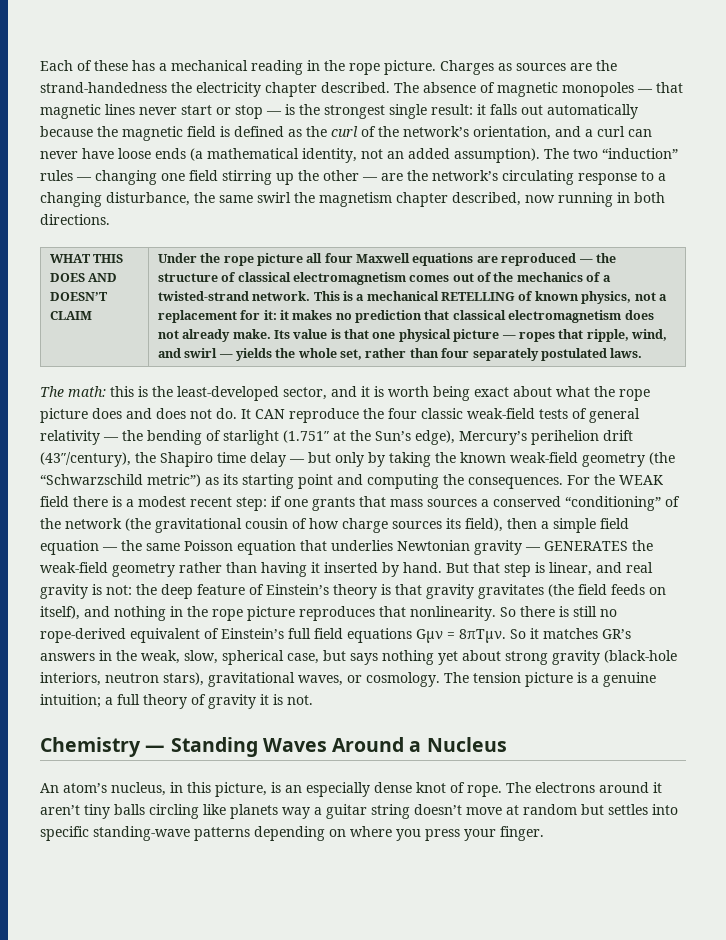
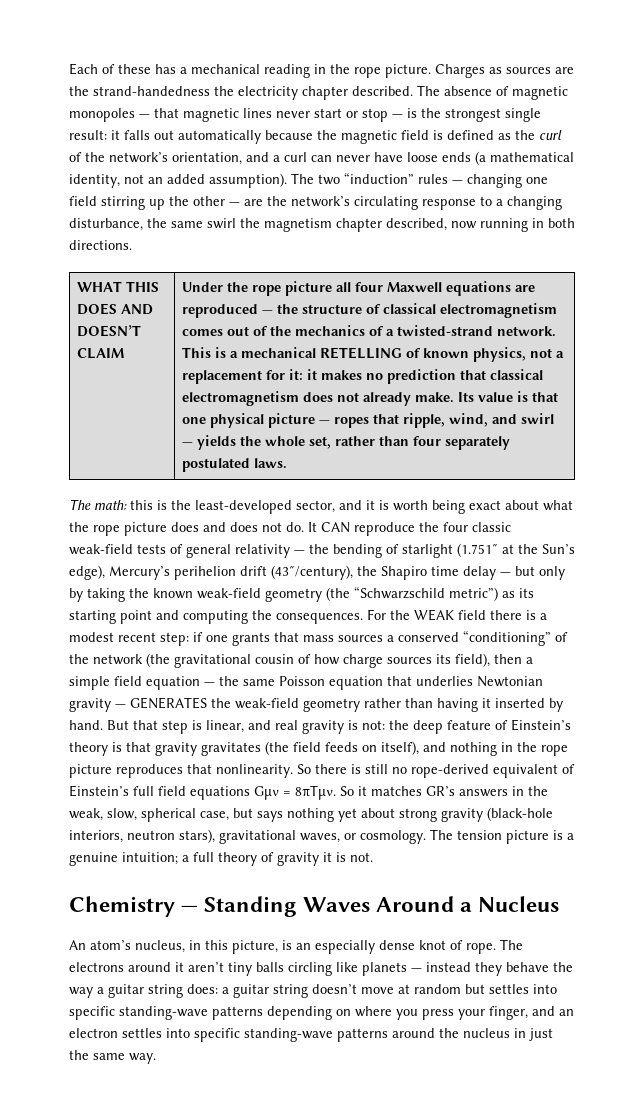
- The electrons around it aren’t tiny balls circling like planets way a guitar string doesn’t move at random but settles into specific standing-wave patterns depending on where you press your finger.
+ The electrons around it aren’t tiny balls circling like planets — instead they behave the way a guitar string does: a guitar string doesn’t move at random but settles into specific standing-wave patterns depending on where you press your finger, and an electron settles into specific standing-wave patterns around the nucleus in just the same way.

